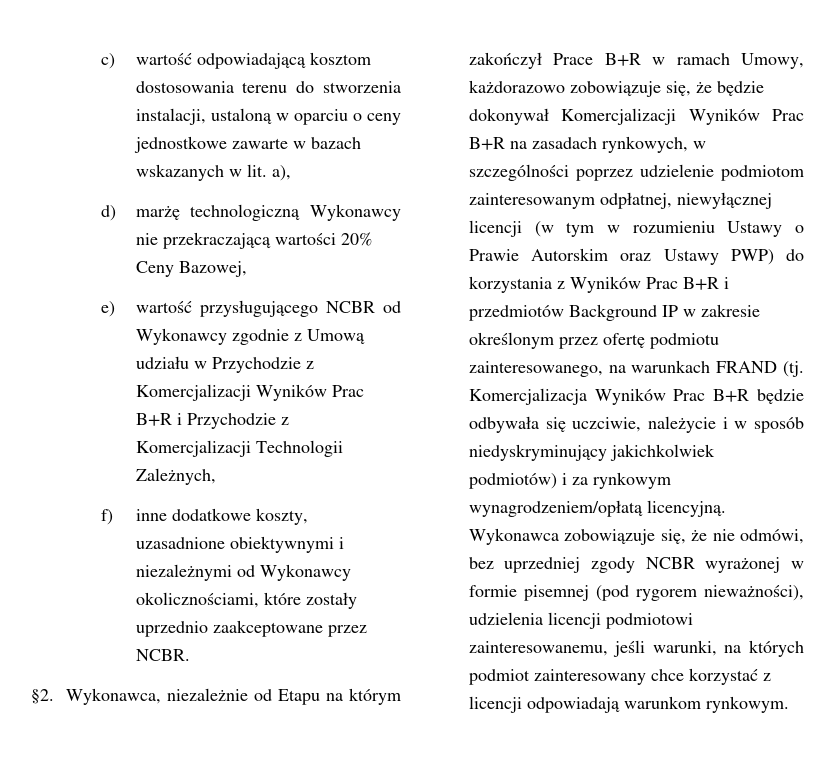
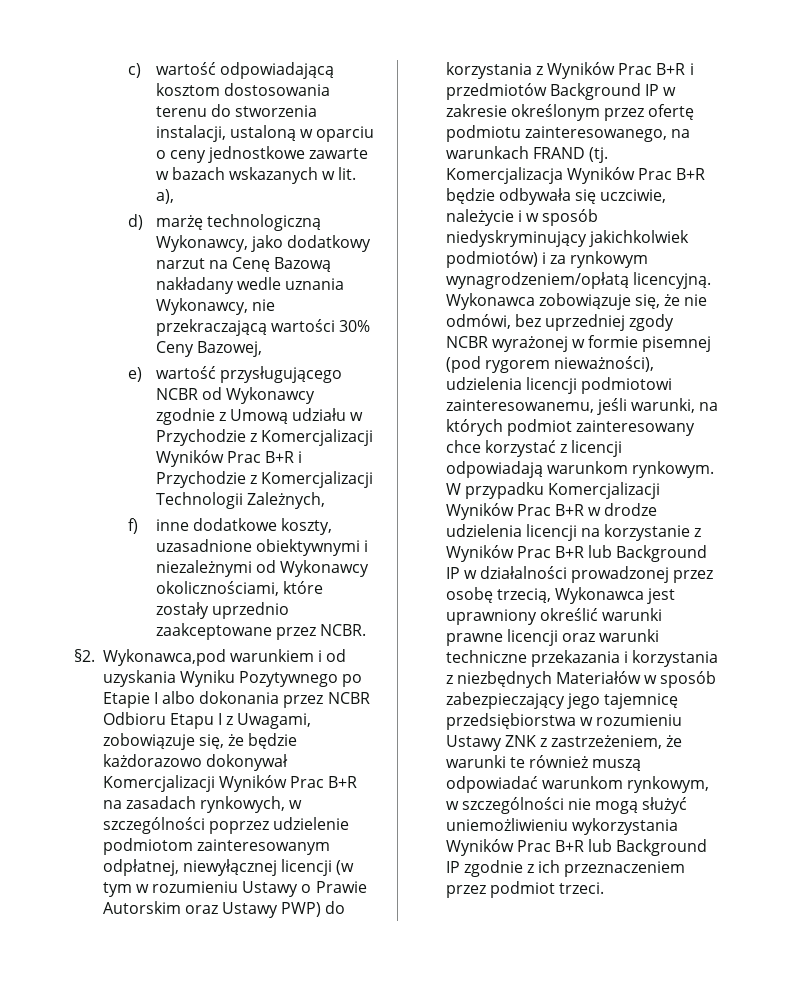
- d) marżę technologiczną Wykonawcy nie przekraczającą wartości 20% Ceny Bazowej,
+ d) marżę technologiczną Wykonawcy, jako dodatkowy narzut na Cenę Bazową nakładany wedle uznania Wykonawcy, nie przekraczającą wartości 30% Ceny Bazowej,
- Wykonawca, niezależnie od Etapu na którym zakończył Prace B+R w ramach Umowy, każdorazowo zobowiązuje się, że będzie dokonywał Komercjalizacji Wyników Prac B+R na zasadach rynkowych, w szczególności poprzez udzielenie podmiotom zainteresowanym odpłatnej, niewyłącznej licencji (w tym w rozumieniu Ustawy o Prawie Autorskim oraz Ustawy PWP) do korzystania z Wyników Prac B+R i przedmiotów Background IP w zakresie określonym przez ofertę podmiotu zainteresowanego, na warunkach FRAND (tj.
+ Wykonawca,pod warunkiem i od uzyskania Wyniku Pozytywnego po Etapie I albo dokonania przez NCBR Odbioru Etapu I z Uwagami, zobowiązuje się, że będzie każdorazowo dokonywał Komercjalizacji Wyników Prac B+R na zasadach rynkowych, w szczególności poprzez udzielenie podmiotom zainteresowanym odpłatnej, niewyłącznej licencji (w tym w rozumieniu Ustawy o Prawie Autorskim oraz Ustawy PWP) do korzystania z Wyników Prac B+R i przedmiotów Background IP w zakresie określonym przez ofertę podmiotu zainteresowanego, na warunkach FRAND (tj.
+ W przypadku Komercjalizacji Wyników Prac B+R w drodze udzielenia licencji na korzystanie z Wyników Prac B+R lub Background IP w działalności prowadzonej przez osobę trzecią, Wykonawca jest uprawniony określić warunki prawne licencji oraz warunki techniczne przekazania i korzystania z niezbędnych Materiałów w sposób zabezpieczający jego tajemnicę przedsiębiorstwa w rozumieniu Ustawy ZNK z zastrzeżeniem, że warunki te również muszą odpowiadać warunkom rynkowym, w szczególności nie mogą służyć uniemożliwieniu wykorzystania Wyników Prac B+R lub Background IP zgodnie z ich przeznaczeniem przez podmiot trzeci.

